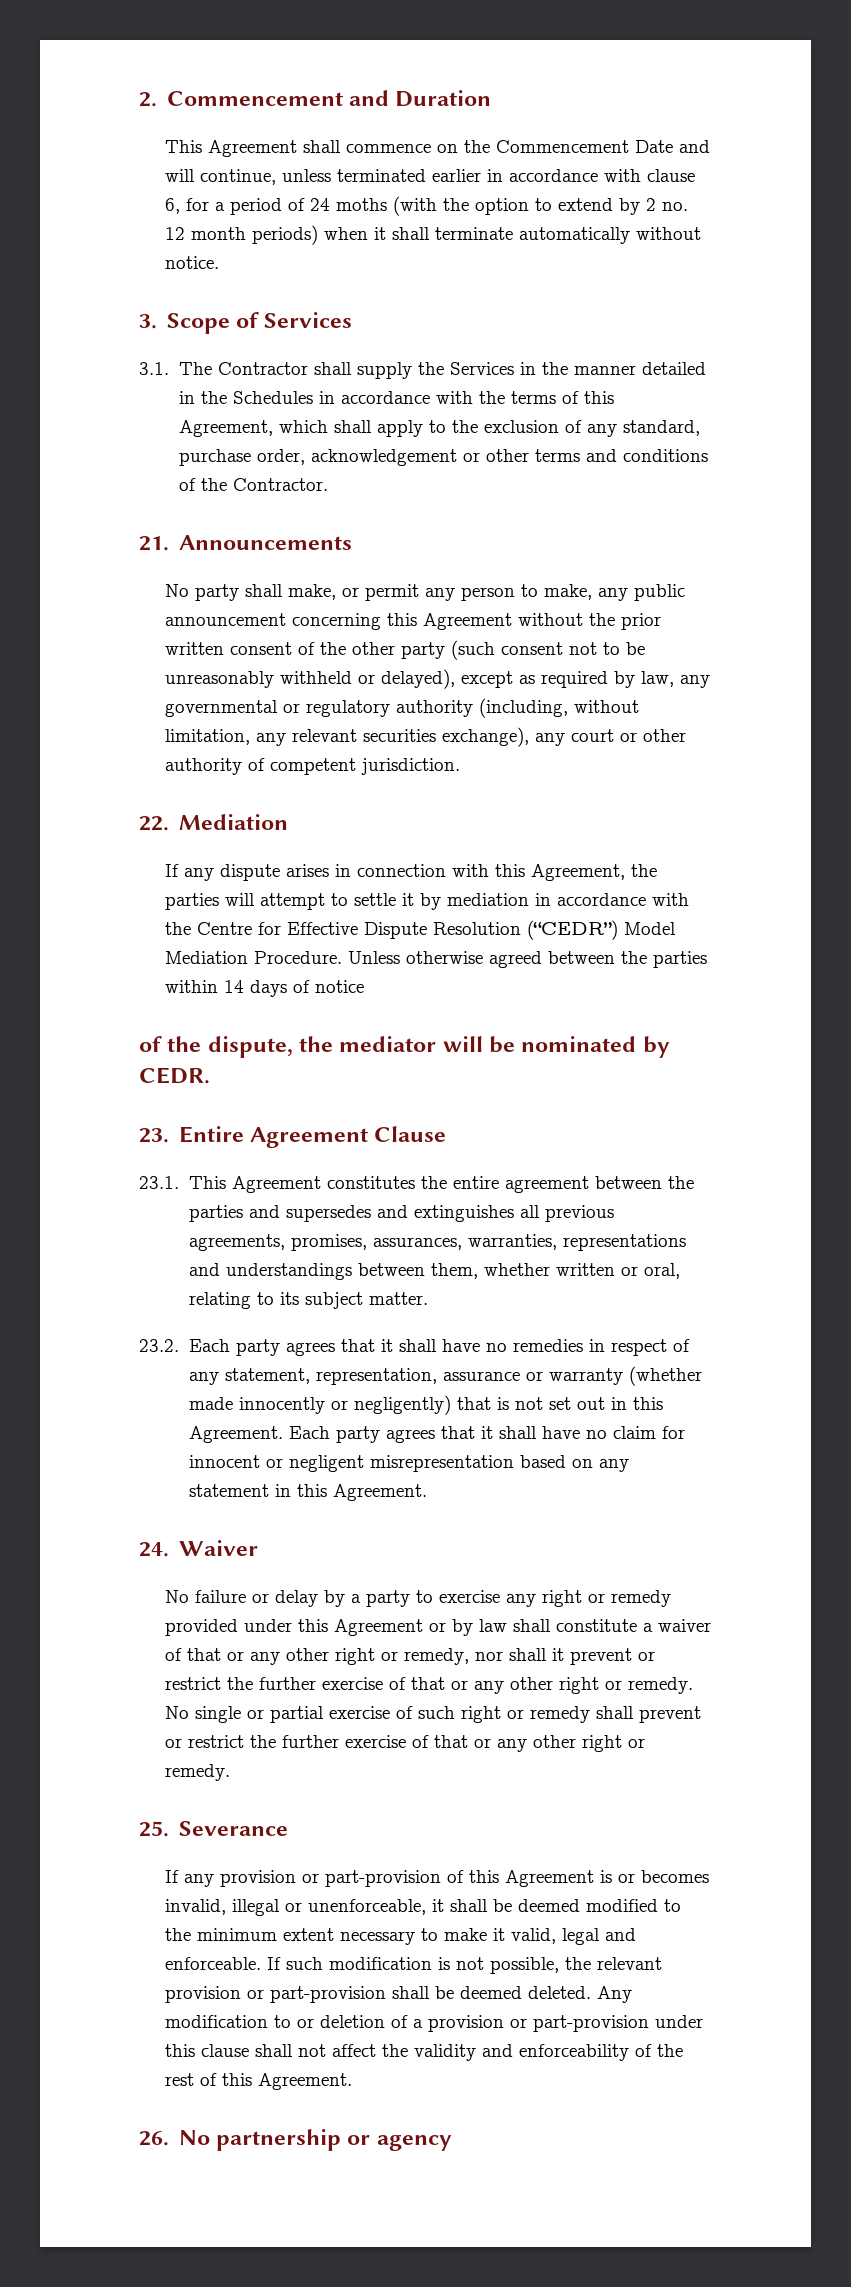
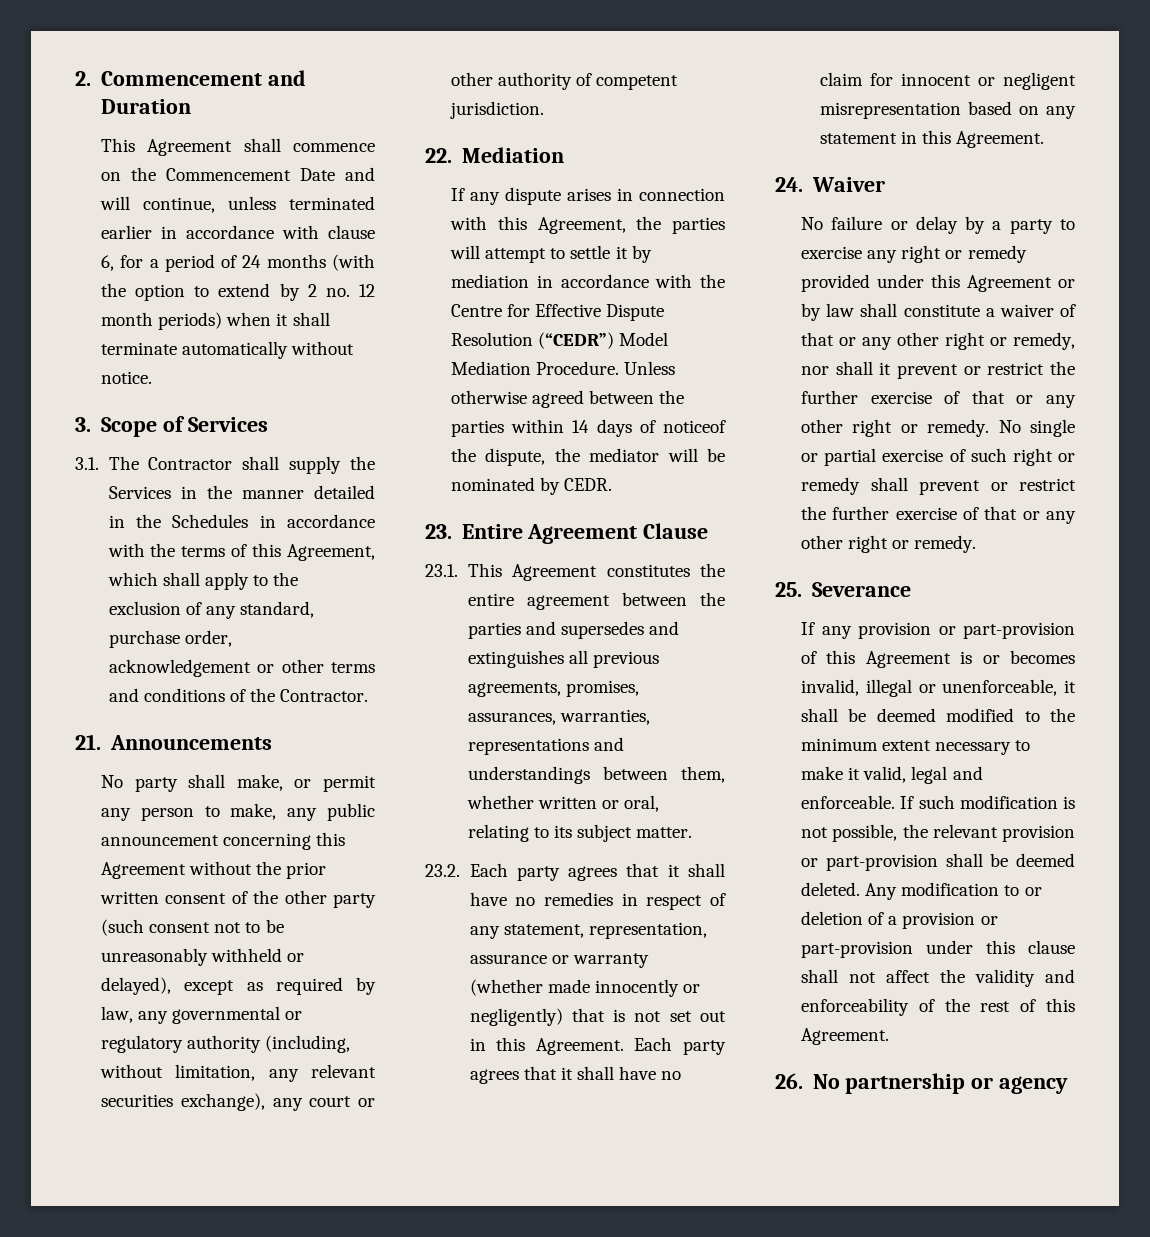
- This Agreement shall commence on the Commencement Date and will continue, unless terminated earlier in accordance with clause 6, for a period of 24 moths (with the option to extend by 2 no. 12 month periods) when it shall terminate automatically without notice.
+ This Agreement shall commence on the Commencement Date and will continue, unless terminated earlier in accordance with clause 6, for a period of 24 months (with the option to extend by 2 no. 12 month periods) when it shall terminate automatically without notice.
- Unless otherwise agreed between the parties within 14 days of notice
- of the dispute, the mediator will be nominated by CEDR.
+ Unless otherwise agreed between the parties within 14 days of noticeof the dispute, the mediator will be nominated by CEDR.

